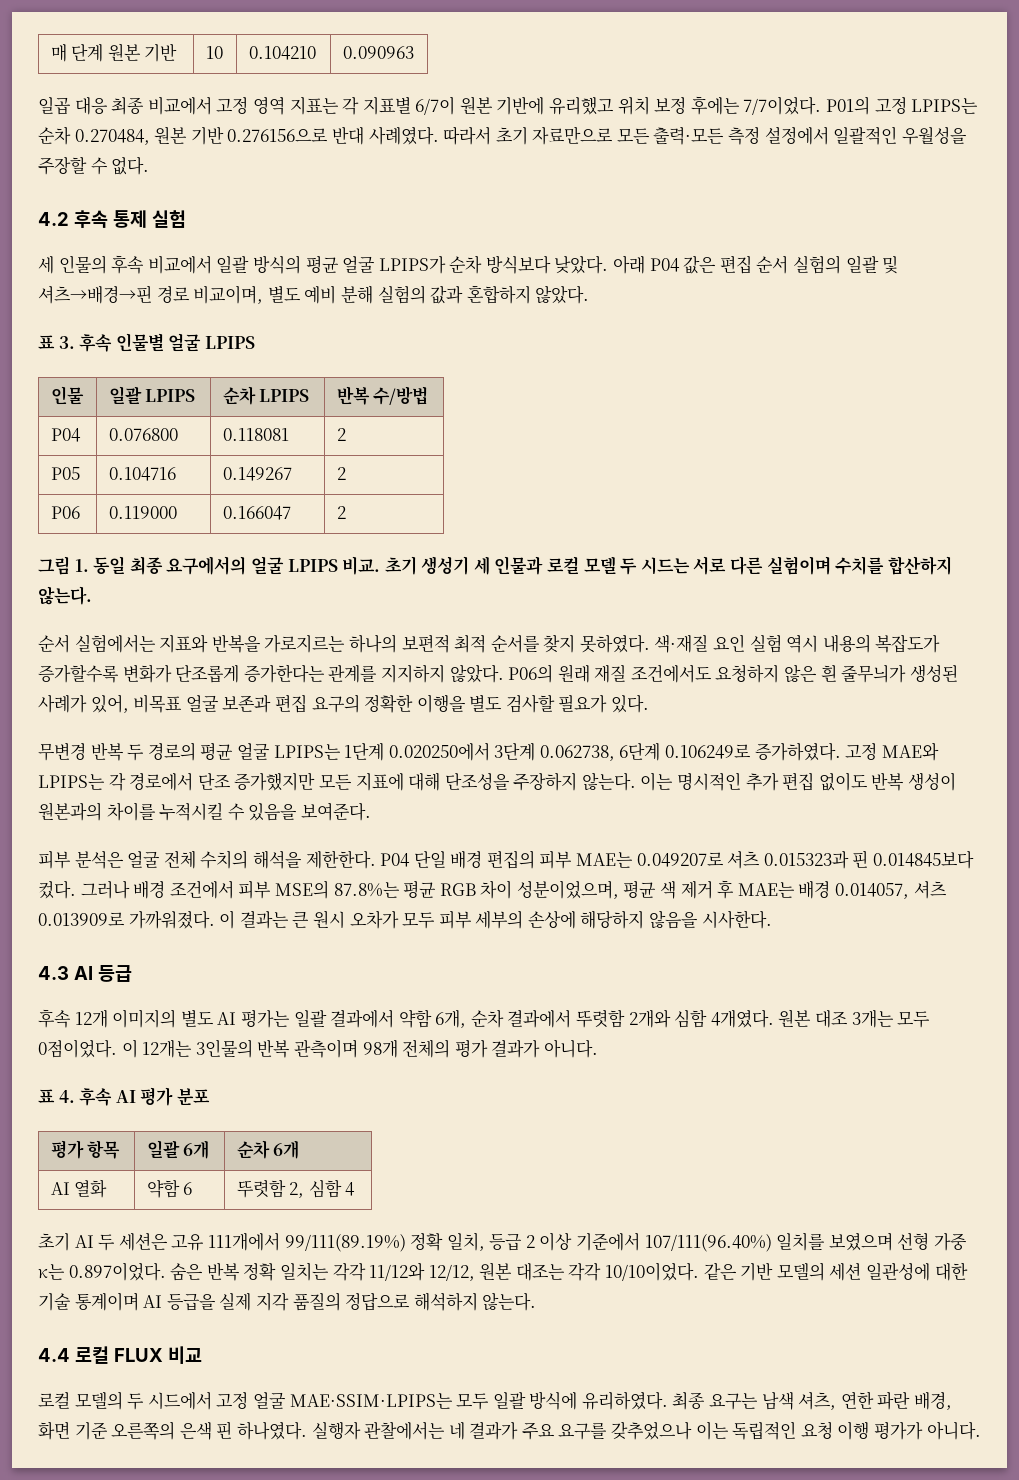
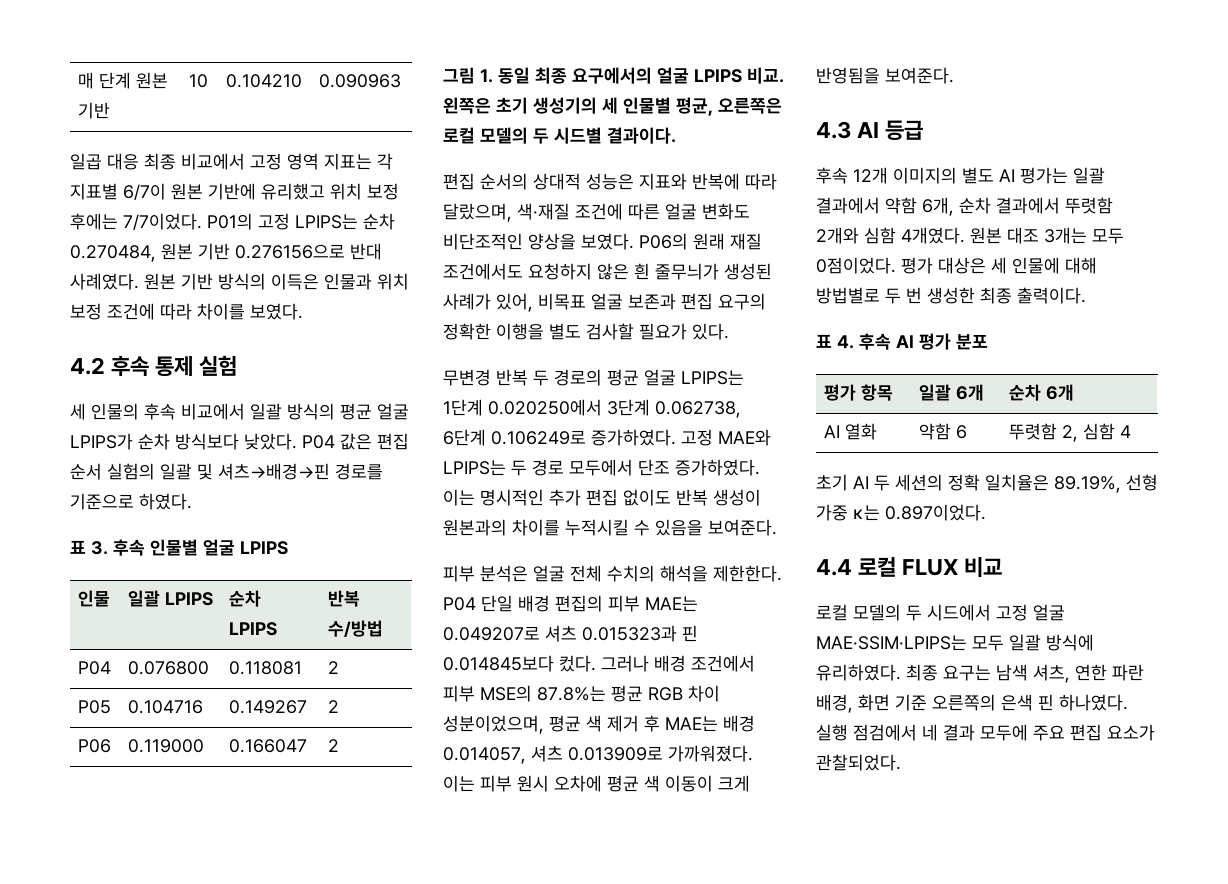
- 따라서 초기 자료만으로 모든 출력·모든 측정 설정에서 일괄적인 우월성을 주장할 수 없다.
+ 원본 기반 방식의 이득은 인물과 위치 보정 조건에 따라 차이를 보였다.
- 아래 P04 값은 편집 순서 실험의 일괄 및 셔츠→배경→핀 경로 비교이며, 별도 예비 분해 실험의 값과 혼합하지 않았다.
+ P04 값은 편집 순서 실험의 일괄 및 셔츠→배경→핀 경로를 기준으로 하였다.
- 초기 생성기 세 인물과 로컬 모델 두 시드는 서로 다른 실험이며 수치를 합산하지 않는다.
- 순서 실험에서는 지표와 반복을 가로지르는 하나의 보편적 최적 순서를 찾지 못하였다. 색·재질 요인 실험 역시 내용의 복잡도가 증가할수록 변화가 단조롭게 증가한다는 관계를 지지하지 않았다.
+ 왼쪽은 초기 생성기의 세 인물별 평균, 오른쪽은 로컬 모델의 두 시드별 결과이다.
+ 편집 순서의 상대적 성능은 지표와 반복에 따라 달랐으며, 색·재질 조건에 따른 얼굴 변화도 비단조적인 양상을 보였다.
- 고정 MAE와 LPIPS는 각 경로에서 단조 증가했지만 모든 지표에 대해 단조성을 주장하지 않는다.
+ 고정 MAE와 LPIPS는 두 경로 모두에서 단조 증가하였다.
- 이 결과는 큰 원시 오차가 모두 피부 세부의 손상에 해당하지 않음을 시사한다.
+ 이는 피부 원시 오차에 평균 색 이동이 크게 반영됨을 보여준다.
- 이 12개는 3인물의 반복 관측이며 98개 전체의 평가 결과가 아니다.
+ 평가 대상은 세 인물에 대해 방법별로 두 번 생성한 최종 출력이다.
- 초기 AI 두 세션은 고유 111개에서 99/111(89.19%) 정확 일치, 등급 2 이상 기준에서 107/111(96.40%) 일치를 보였으며 선형 가중 κ는 0.897이었다. 숨은 반복 정확 일치는 각각 11/12와 12/12, 원본 대조는 각각 10/10이었다. 같은 기반 모델의 세션 일관성에 대한 기술 통계이며 AI 등급을 실제 지각 품질의 정답으로 해석하지 않는다.
+ 초기 AI 두 세션의 정확 일치율은 89.19%, 선형 가중 κ는 0.897이었다.
- 실행자 관찰에서는 네 결과가 주요 요구를 갖추었으나 이는 독립적인 요청 이행 평가가 아니다.
+ 실행 점검에서 네 결과 모두에 주요 편집 요소가 관찰되었다.

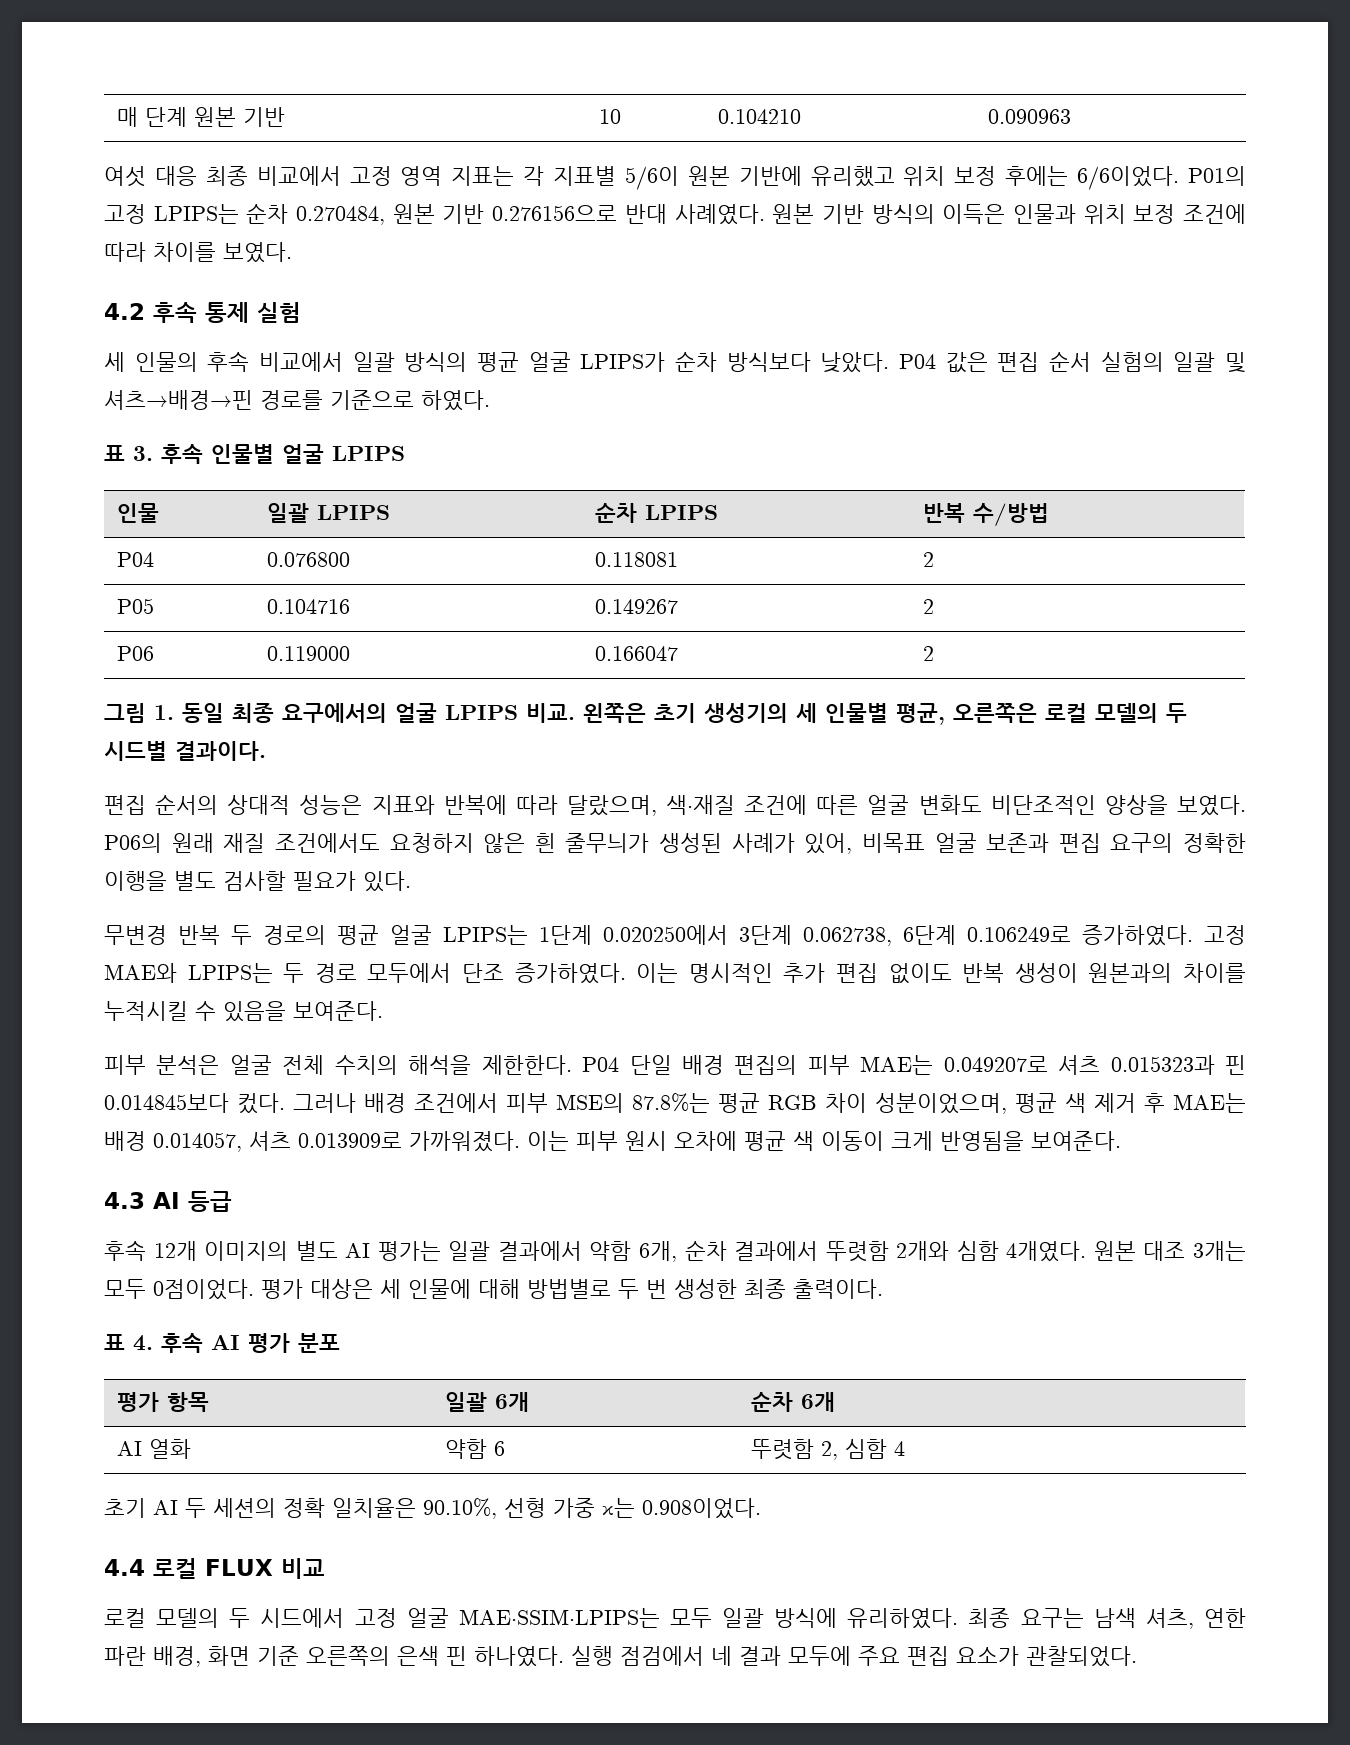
- 일곱 대응 최종 비교에서 고정 영역 지표는 각 지표별 6/7이 원본 기반에 유리했고 위치 보정 후에는 7/7이었다.
+ 여섯 대응 최종 비교에서 고정 영역 지표는 각 지표별 5/6이 원본 기반에 유리했고 위치 보정 후에는 6/6이었다.
- 초기 AI 두 세션의 정확 일치율은 89.19%, 선형 가중 κ는 0.897이었다.
+ 초기 AI 두 세션의 정확 일치율은 90.10%, 선형 가중 κ는 0.908이었다.

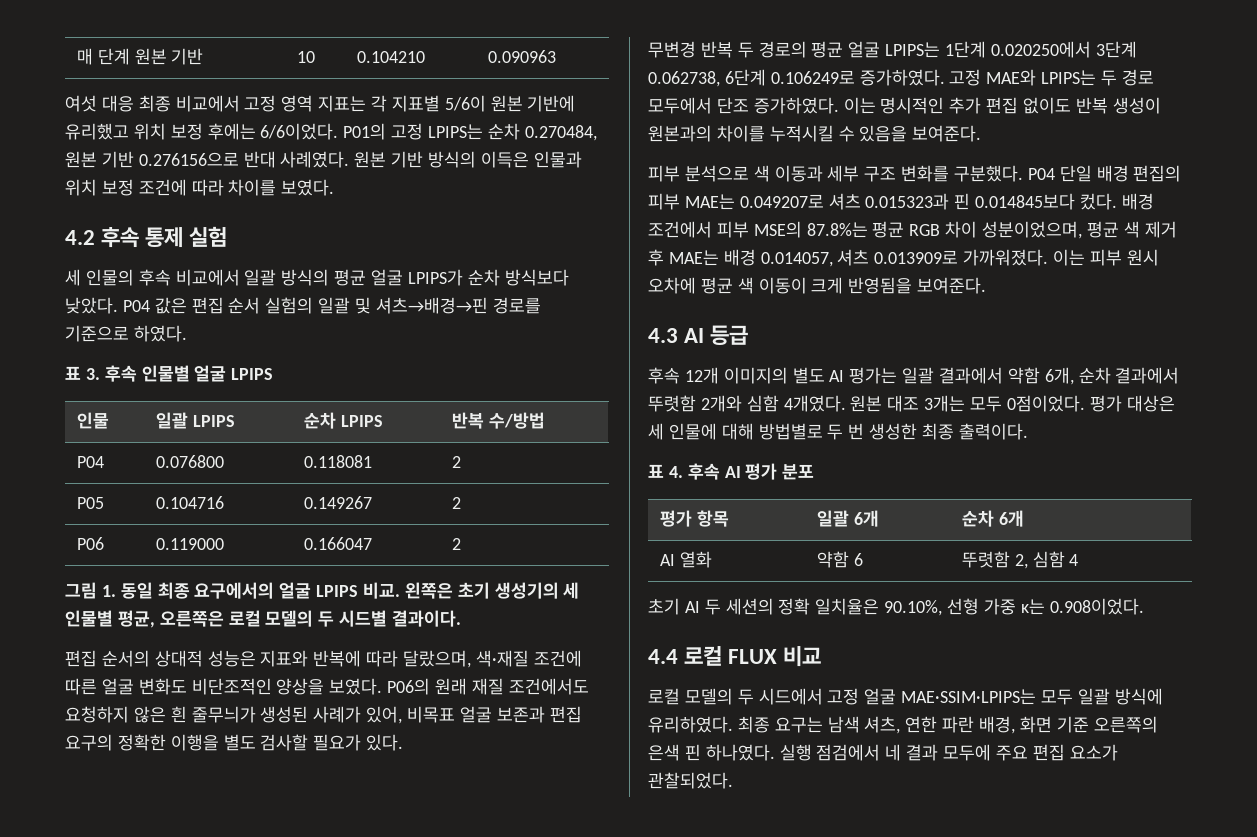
- 피부 분석은 얼굴 전체 수치의 해석을 제한한다.
+ 피부 분석으로 색 이동과 세부 구조 변화를 구분했다.
- 그러나 배경 조건에서 피부 MSE의 87.8%는 평균 RGB 차이 성분이었으며, 평균 색 제거 후 MAE는 배경 0.014057, 셔츠 0.013909로 가까워졌다.
+ 배경 조건에서 피부 MSE의 87.8%는 평균 RGB 차이 성분이었으며, 평균 색 제거 후 MAE는 배경 0.014057, 셔츠 0.013909로 가까워졌다.

